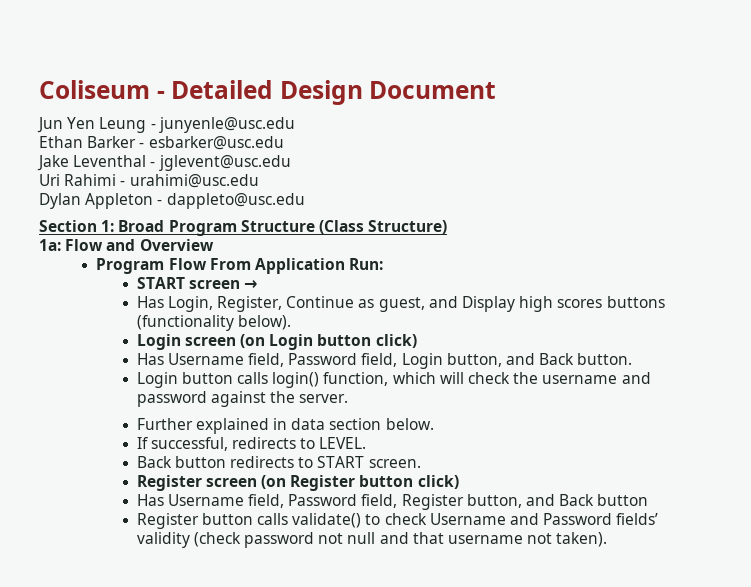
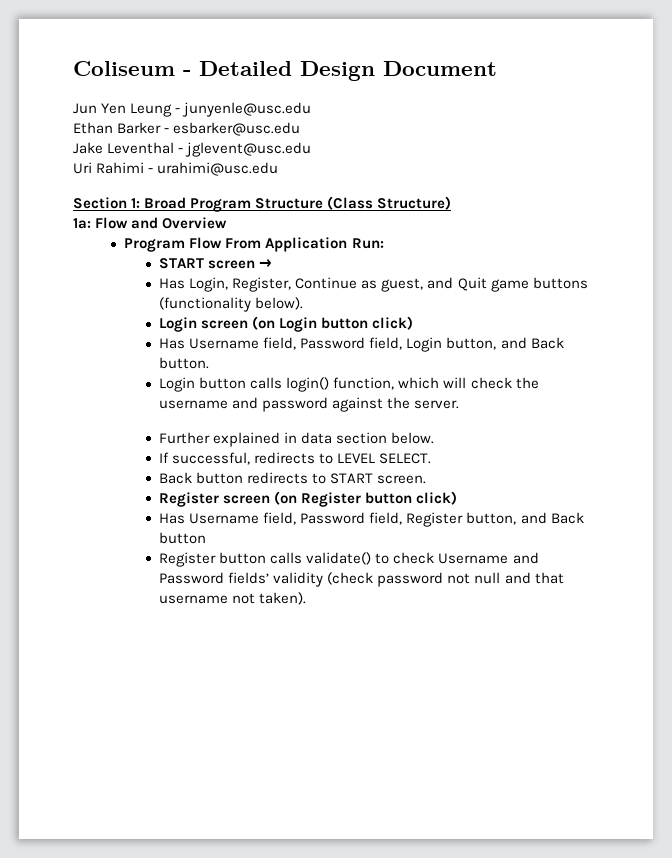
- Dylan Appleton - dappleto@usc.edu
- Has Login, Register, Continue as guest, and Display high scores buttons (functionality below).
+ Has Login, Register, Continue as guest, and Quit game buttons (functionality below).
- If successful, redirects to LEVEL.
+ If successful, redirects to LEVEL SELECT.

